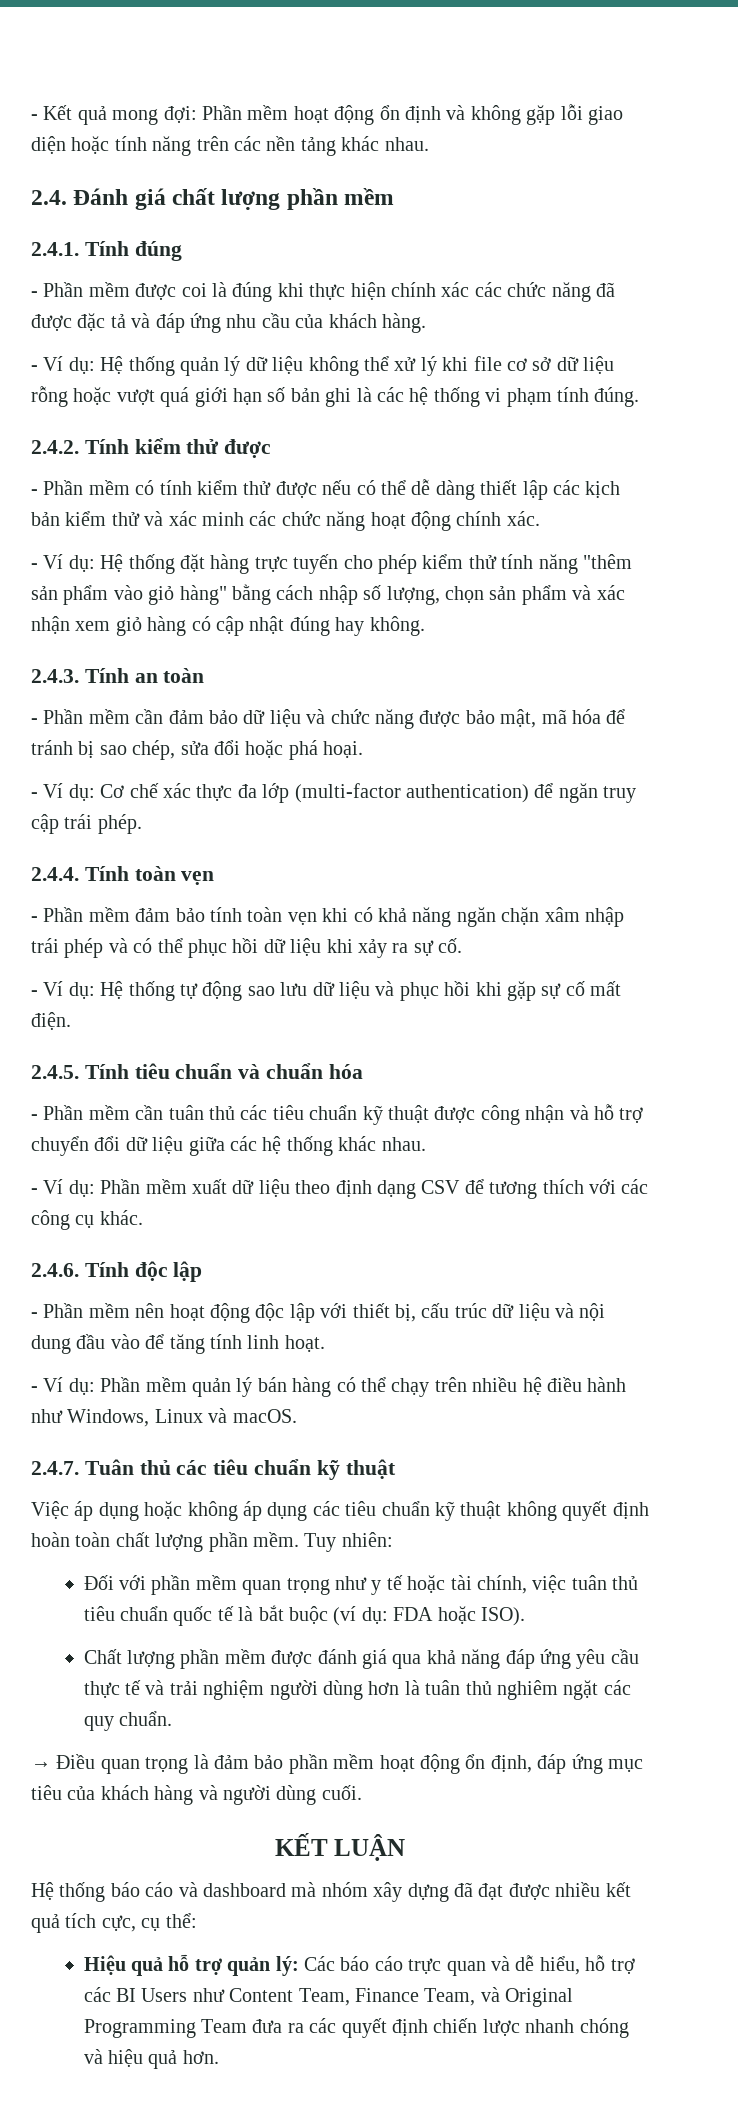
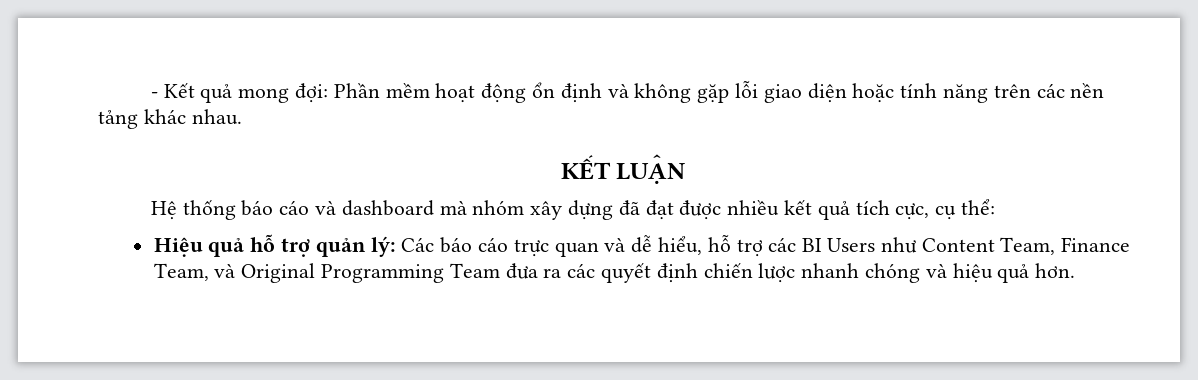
- 2.4. Đánh giá chất lượng phần mềm
- 2.4.1. Tính đúng
- - Phần mềm được coi là đúng khi thực hiện chính xác các chức năng đã được đặc tả và đáp ứng nhu cầu của khách hàng.
- - Ví dụ: Hệ thống quản lý dữ liệu không thể xử lý khi file cơ sở dữ liệu rỗng hoặc vượt quá giới hạn số bản ghi là các hệ thống vi phạm tính đúng.
- 2.4.2. Tính kiểm thử được
- - Phần mềm có tính kiểm thử được nếu có thể dễ dàng thiết lập các kịch bản kiểm thử và xác minh các chức năng hoạt động chính xác.
- - Ví dụ: Hệ thống đặt hàng trực tuyến cho phép kiểm thử tính năng "thêm sản phẩm vào giỏ hàng" bằng cách nhập số lượng, chọn sản phẩm và xác nhận xem giỏ hàng có cập nhật đúng hay không.
- 2.4.3. Tính an toàn
- - Phần mềm cần đảm bảo dữ liệu và chức năng được bảo mật, mã hóa để tránh bị sao chép, sửa đổi hoặc phá hoại.
- - Ví dụ: Cơ chế xác thực đa lớp (multi-factor authentication) để ngăn truy cập trái phép.
- 2.4.4. Tính toàn vẹn
- - Phần mềm đảm bảo tính toàn vẹn khi có khả năng ngăn chặn xâm nhập trái phép và có thể phục hồi dữ liệu khi xảy ra sự cố.
- - Ví dụ: Hệ thống tự động sao lưu dữ liệu và phục hồi khi gặp sự cố mất điện.
- 2.4.5. Tính tiêu chuẩn và chuẩn hóa
- - Phần mềm cần tuân thủ các tiêu chuẩn kỹ thuật được công nhận và hỗ trợ chuyển đổi dữ liệu giữa các hệ thống khác nhau.
- - Ví dụ: Phần mềm xuất dữ liệu theo định dạng CSV để tương thích với các công cụ khác.
- 2.4.6. Tính độc lập
- - Phần mềm nên hoạt động độc lập với thiết bị, cấu trúc dữ liệu và nội dung đầu vào để tăng tính linh hoạt.
- - Ví dụ: Phần mềm quản lý bán hàng có thể chạy trên nhiều hệ điều hành như Windows, Linux và macOS.
- 2.4.7. Tuân thủ các tiêu chuẩn kỹ thuật
- Việc áp dụng hoặc không áp dụng các tiêu chuẩn kỹ thuật không quyết định hoàn toàn chất lượng phần mềm. Tuy nhiên:
- Đối với phần mềm quan trọng như y tế hoặc tài chính, việc tuân thủ tiêu chuẩn quốc tế là bắt buộc (ví dụ: FDA hoặc ISO).
- Chất lượng phần mềm được đánh giá qua khả năng đáp ứng yêu cầu thực tế và trải nghiệm người dùng hơn là tuân thủ nghiêm ngặt các quy chuẩn.
- → Điều quan trọng là đảm bảo phần mềm hoạt động ổn định, đáp ứng mục tiêu của khách hàng và người dùng cuối.

